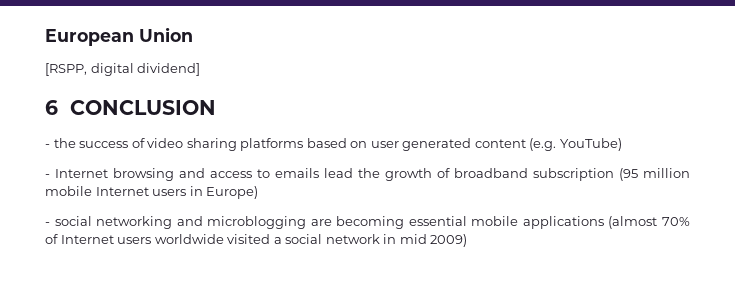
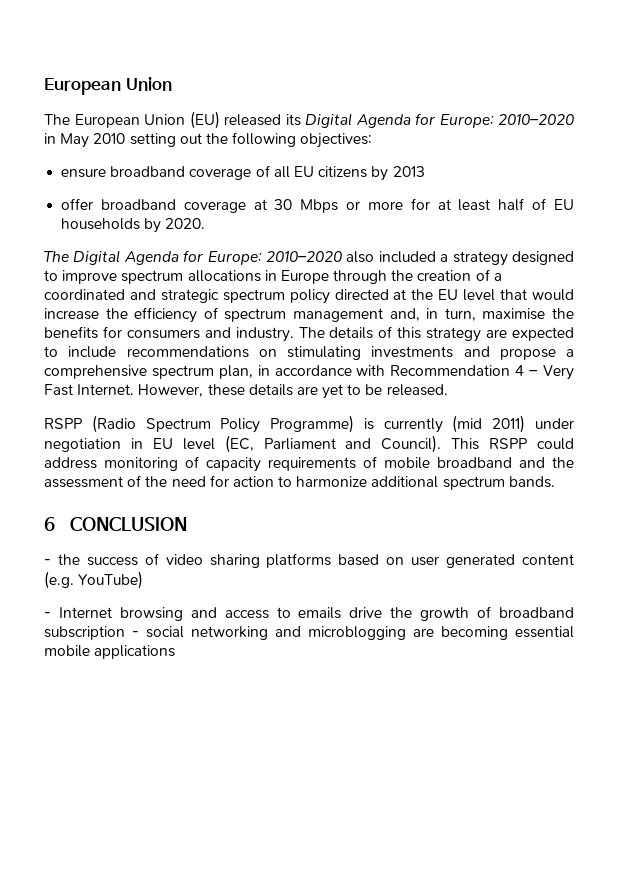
- [RSPP, digital dividend]
+ The European Union (EU) released its Digital Agenda for Europe: 2010–2020 in May 2010 setting out the following objectives:
+ ensure broadband coverage of all EU citizens by 2013
+ offer broadband coverage at 30 Mbps or more for at least half of EU households by 2020.
+ The Digital Agenda for Europe: 2010–2020 also included a strategy designed to improve spectrum allocations in Europe through the creation of a coordinated and strategic spectrum policy directed at the EU level that would increase the efficiency of spectrum management and, in turn, maximise the benefits for consumers and industry. The details of this strategy are expected to include recommendations on stimulating investments and propose a comprehensive spectrum plan, in accordance with Recommendation 4 – Very Fast Internet. However, these details are yet to be released.
+ RSPP (Radio Spectrum Policy Programme) is currently (mid 2011) under negotiation in EU level (EC, Parliament and Council). This RSPP could address monitoring of capacity requirements of mobile broadband and the assessment of the need for action to harmonize additional spectrum bands.
- - Internet browsing and access to emails lead the growth of broadband subscription (95 million mobile Internet users in Europe)
- - social networking and microblogging are becoming essential mobile applications (almost 70% of Internet users worldwide visited a social network in mid 2009)
+ - Internet browsing and access to emails drive the growth of broadband subscription - social networking and microblogging are becoming essential mobile applications

